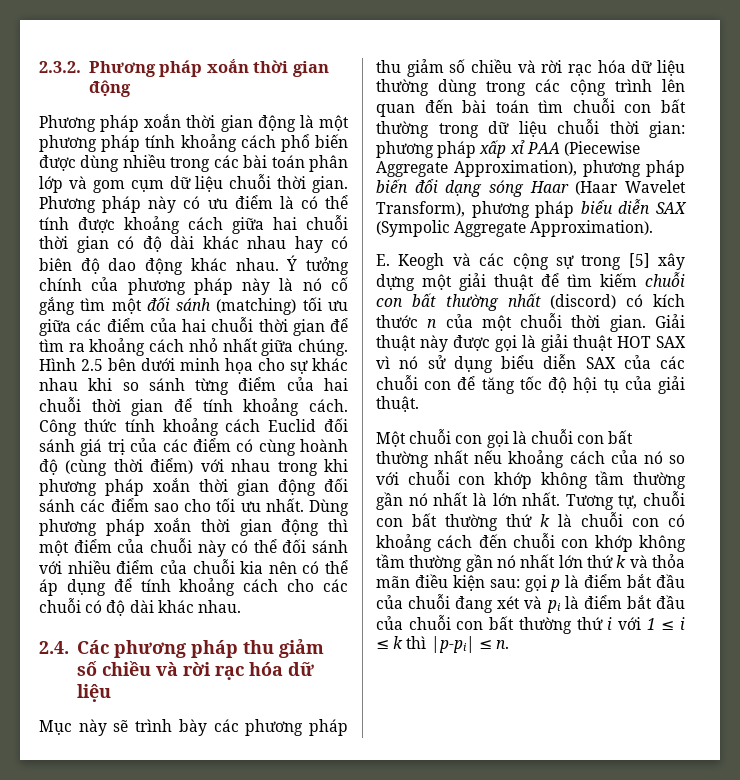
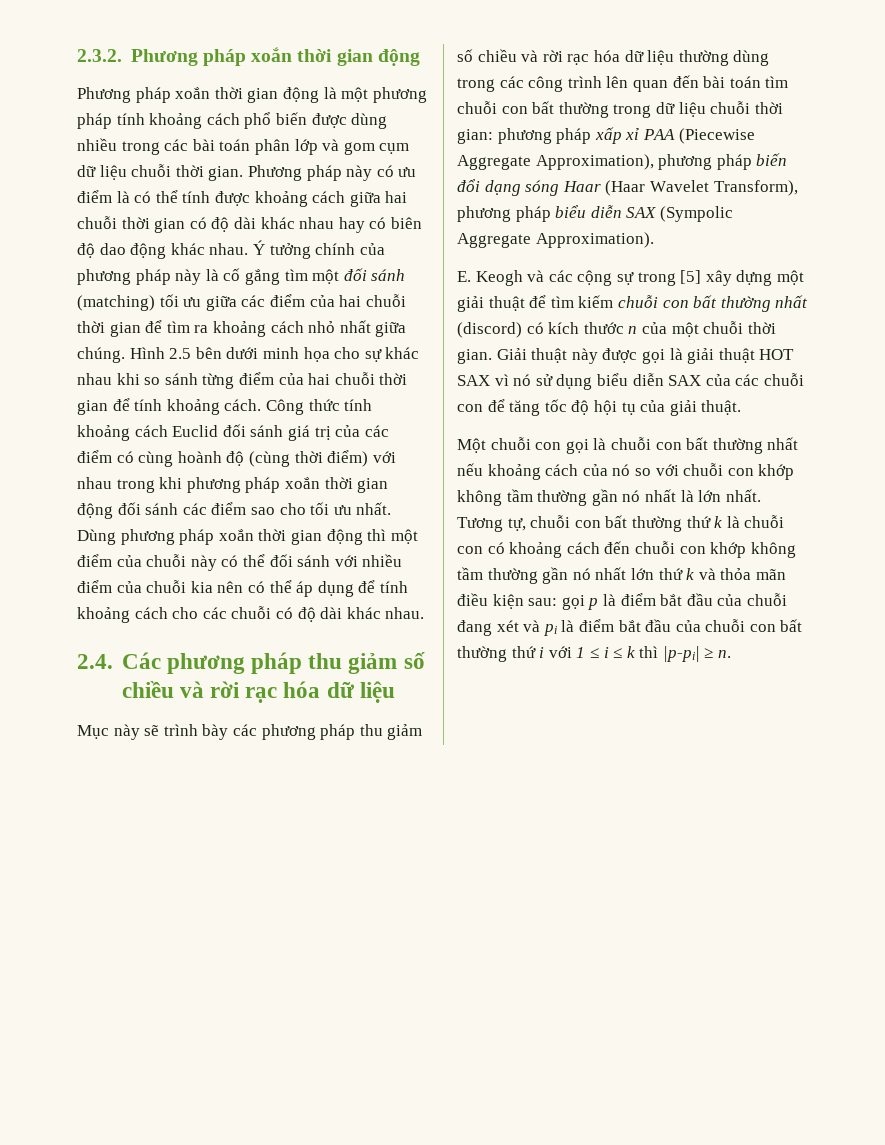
- Ý tưởng chính của phương pháp này là nó cố gắng tìm một đối sánh (matching) tối ưu giữa các điểm của hai chuỗi thời gian để tìm ra khoảng cách nhỏ nhất giữa chúng.
+ Ý tưởng chính của phương pháp này là cố gắng tìm một đối sánh (matching) tối ưu giữa các điểm của hai chuỗi thời gian để tìm ra khoảng cách nhỏ nhất giữa chúng.
- Mục này sẽ trình bày các phương pháp thu giảm số chiều và rời rạc hóa dữ liệu thường dùng trong các cộng trình lên quan đến bài toán tìm chuỗi con bất thường trong dữ liệu chuỗi thời gian:
+ Mục này sẽ trình bày các phương pháp thu giảm số chiều và rời rạc hóa dữ liệu thường dùng trong các công trình lên quan đến bài toán tìm chuỗi con bất thường trong dữ liệu chuỗi thời gian:
- gọi p là điểm bắt đầu của chuỗi đang xét và pi là điểm bắt đầu của chuỗi con bất thường thứ i với 1 ≤ i ≤ k thì |p-pi| ≤ n.
+ gọi p là điểm bắt đầu của chuỗi đang xét và pi là điểm bắt đầu của chuỗi con bất thường thứ i với 1 ≤ i ≤ k thì |p-pi| ≥ n.

